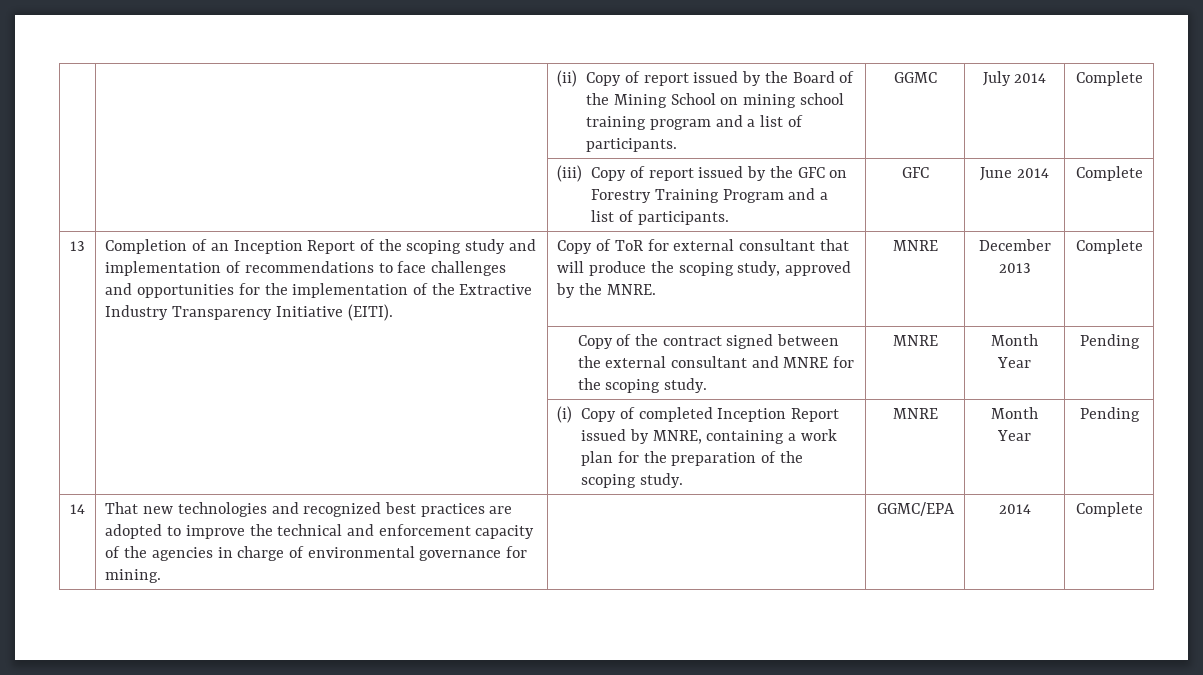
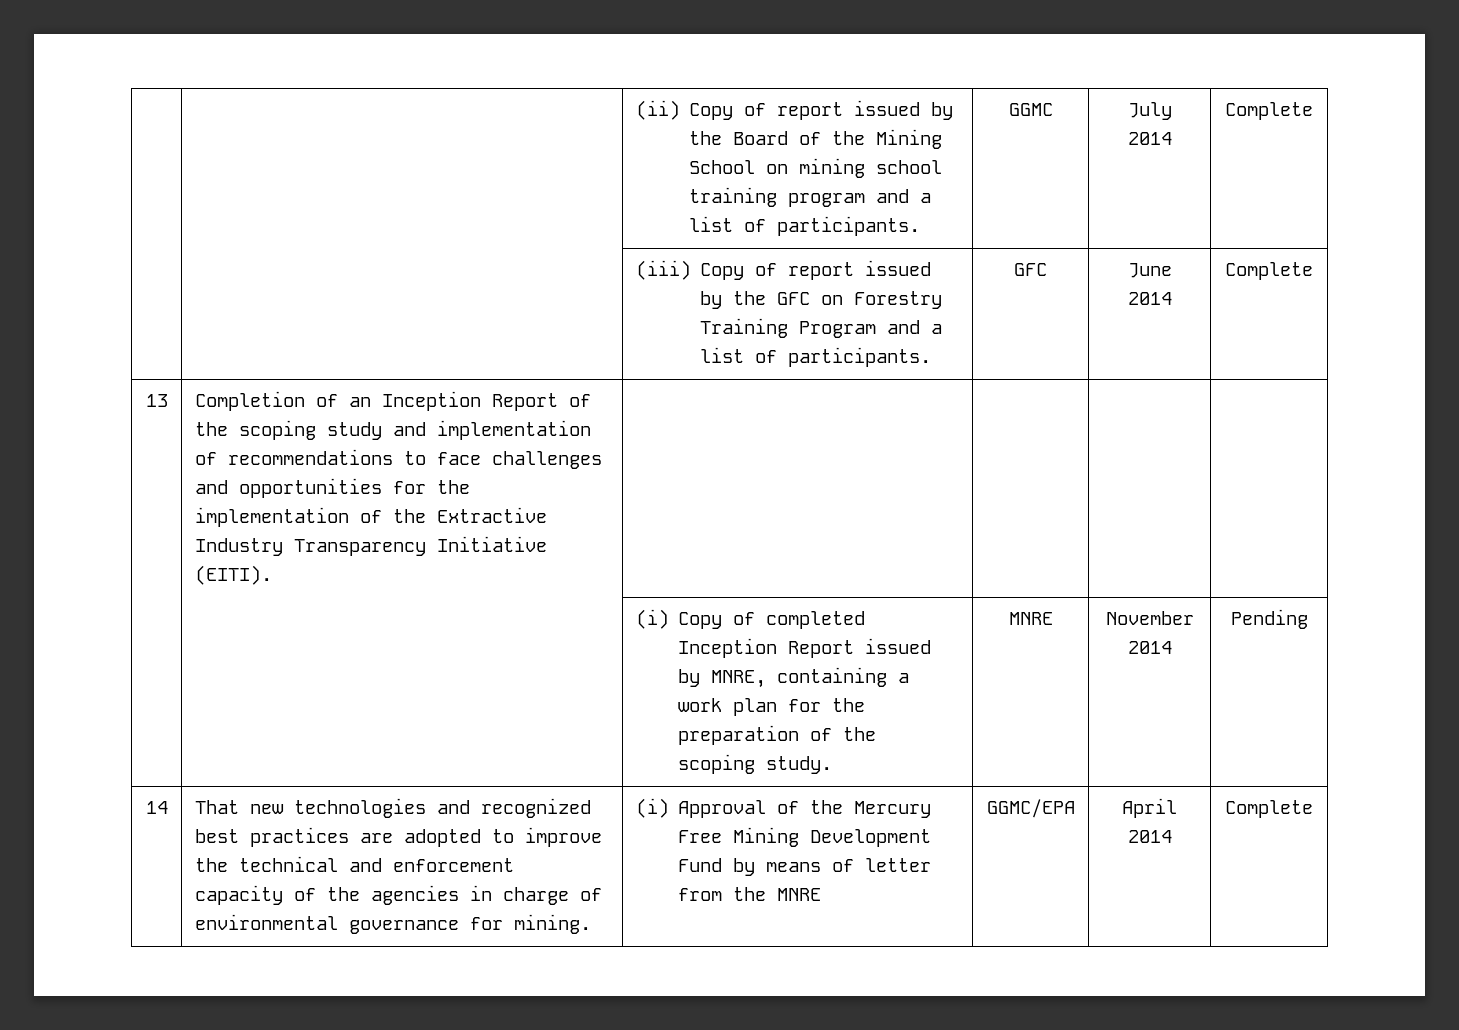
- Copy of ToR for external consultant that will produce the scoping study, approved by the MNRE. | MNRE | December 2013 | Complete
- | | Copy of the contract signed between the external consultant and MNRE for the scoping study. | MNRE | Month Year | Pending
- | | (i) Copy of completed Inception Report issued by MNRE, containing a work plan for the preparation of the scoping study. | MNRE | Month Year | Pending
+ | | (i) Copy of completed Inception Report issued by MNRE, containing a work plan for the preparation of the scoping study. | MNRE | November 2014 | Pending
+ (i) Approval of the Mercury Free Mining Development Fund by means of letter from the MNRE
- GGMC/EPA | 2014
+ GGMC/EPA | April 2014

